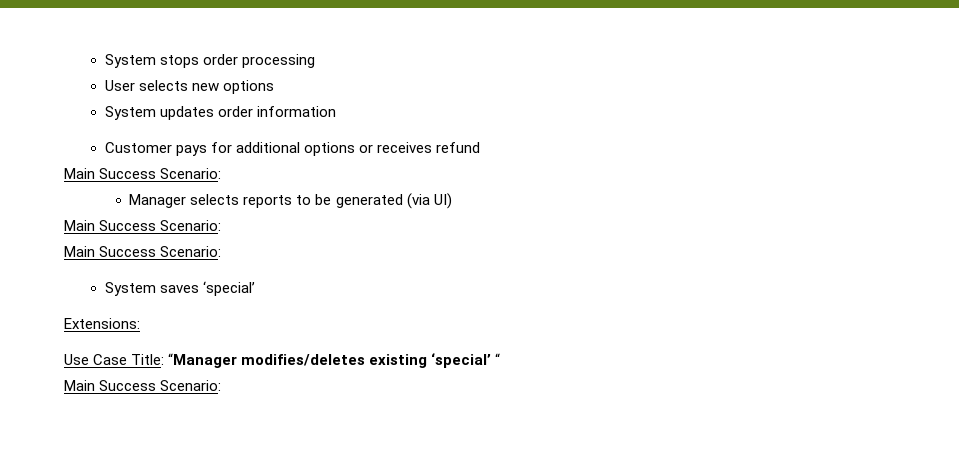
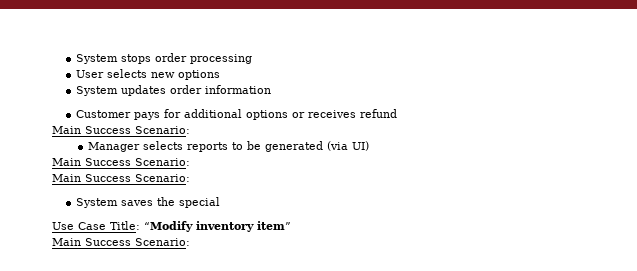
- System saves ‘special’
- Extensions:
+ System saves the special
- Use Case Title: “Manager modifies/deletes existing ‘special’ “
+ Use Case Title: “Modify inventory item”

